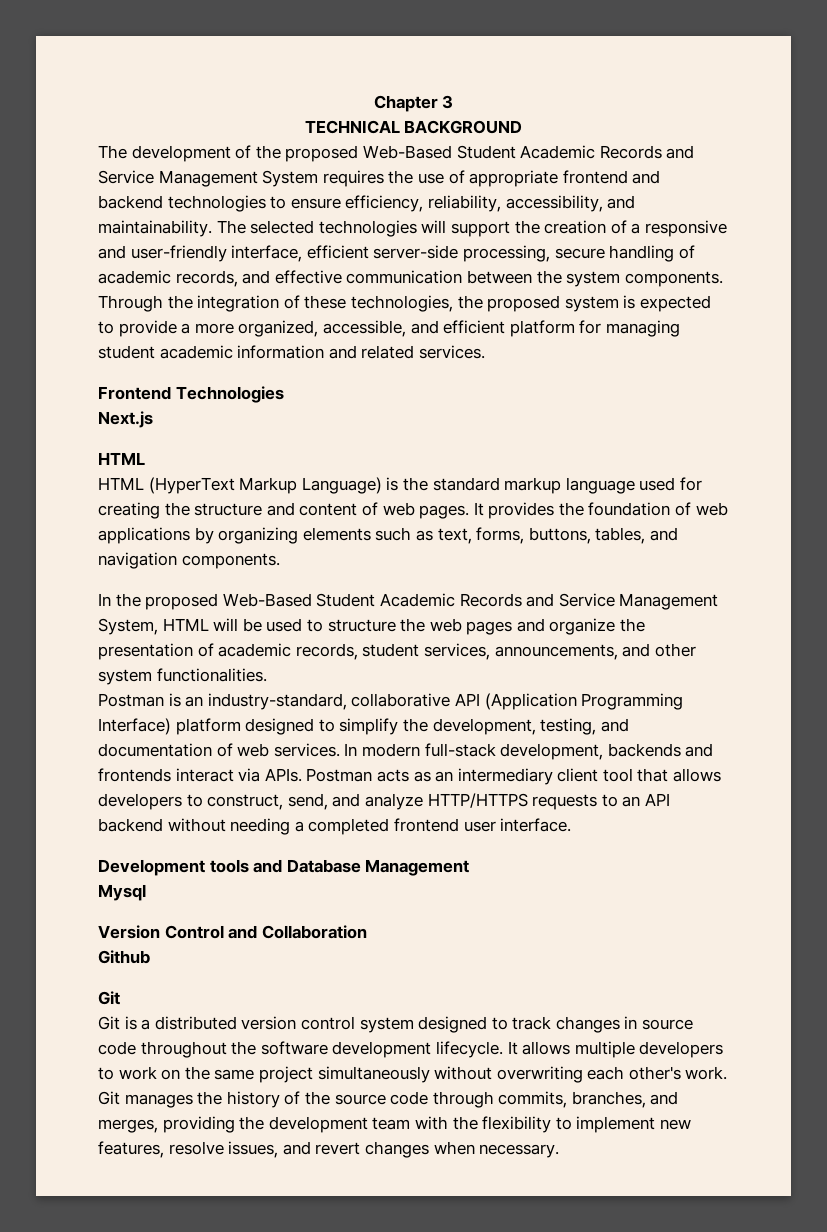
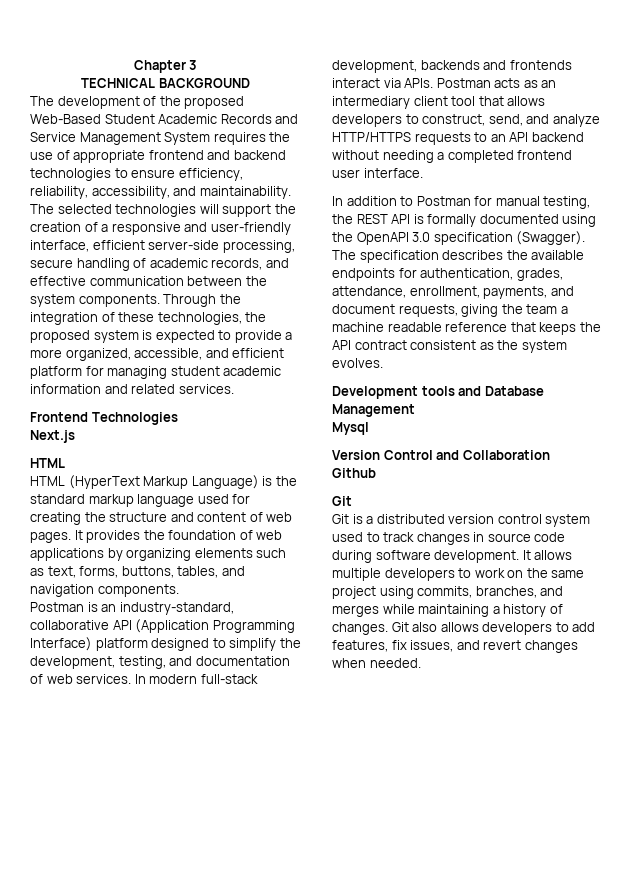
- In the proposed Web-Based Student Academic Records and Service Management System, HTML will be used to structure the web pages and organize the presentation of academic records, student services, announcements, and other system functionalities.
+ In addition to Postman for manual testing, the REST API is formally documented using the OpenAPI 3.0 specification (Swagger). The specification describes the available endpoints for authentication, grades, attendance, enrollment, payments, and document requests, giving the team a machine readable reference that keeps the API contract consistent as the system evolves.
- Git is a distributed version control system designed to track changes in source code throughout the software development lifecycle.
+ Git is a distributed version control system used to track changes in source code during software development.
- It allows multiple developers to work on the same project simultaneously without overwriting each other's work. Git manages the history of the source code through commits, branches, and merges, providing the development team with the flexibility to implement new features, resolve issues, and revert changes when necessary.
+ It allows multiple developers to work on the same project using commits, branches, and merges while maintaining a history of changes. Git also allows developers to add features, fix issues, and revert changes when needed.

